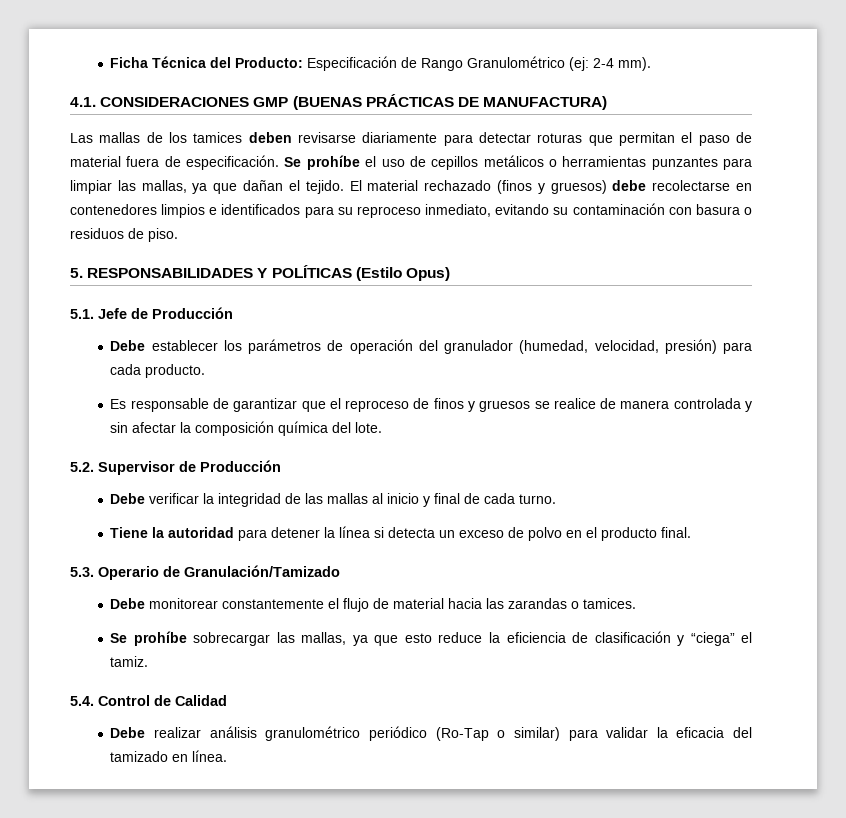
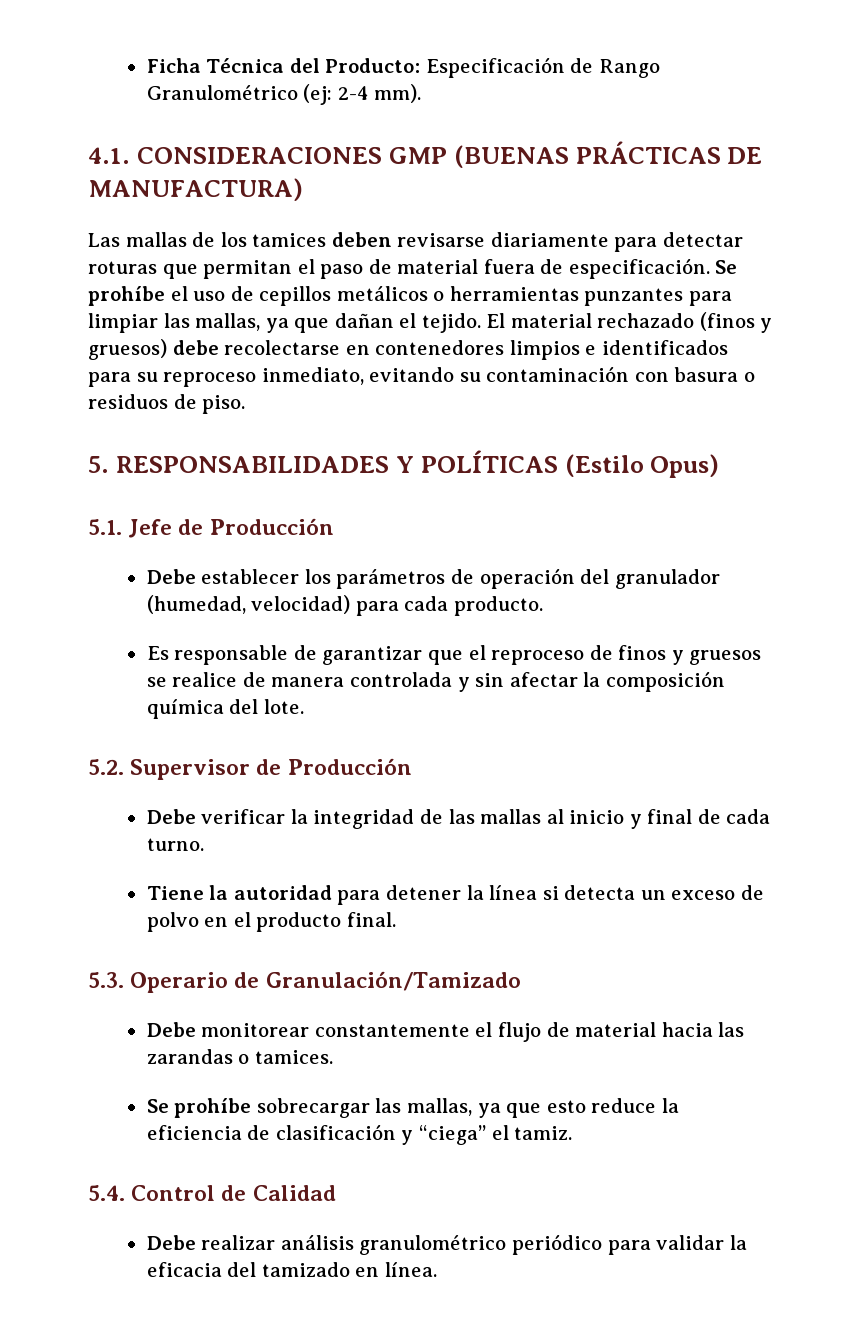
- Debe establecer los parámetros de operación del granulador (humedad, velocidad, presión) para cada producto.
+ Debe establecer los parámetros de operación del granulador (humedad, velocidad) para cada producto.
- Debe realizar análisis granulométrico periódico (Ro-Tap o similar) para validar la eficacia del tamizado en línea.
+ Debe realizar análisis granulométrico periódico para validar la eficacia del tamizado en línea.

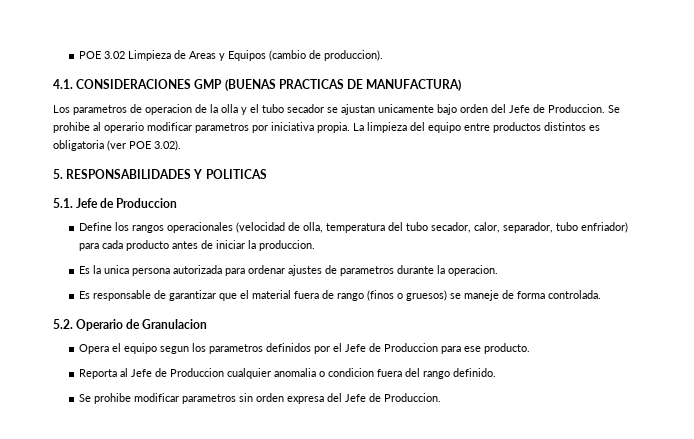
- Ficha Técnica del Producto: Especificación de Rango Granulométrico (ej: 2-4 mm).
+ POE 3.02 Limpieza de Areas y Equipos (cambio de produccion).
- 4.1. CONSIDERACIONES GMP (BUENAS PRÁCTICAS DE MANUFACTURA)
+ 4.1. CONSIDERACIONES GMP (BUENAS PRACTICAS DE MANUFACTURA)
- Las mallas de los tamices deben revisarse diariamente para detectar roturas que permitan el paso de material fuera de especificación. Se prohíbe el uso de cepillos metálicos o herramientas punzantes para limpiar las mallas, ya que dañan el tejido. El material rechazado (finos y gruesos) debe recolectarse en contenedores limpios e identificados para su reproceso inmediato, evitando su contaminación con basura o residuos de piso.
+ Los parametros de operacion de la olla y el tubo secador se ajustan unicamente bajo orden del Jefe de Produccion. Se prohibe al operario modificar parametros por iniciativa propia. La limpieza del equipo entre productos distintos es obligatoria (ver POE 3.02).
- 5. RESPONSABILIDADES Y POLÍTICAS (Estilo Opus)
+ 5. RESPONSABILIDADES Y POLITICAS
- 5.1. Jefe de Producción
- Debe establecer los parámetros de operación del granulador (humedad, velocidad) para cada producto.
+ 5.1. Jefe de Produccion
+ Define los rangos operacionales (velocidad de olla, temperatura del tubo secador, calor, separador, tubo enfriador) para cada producto antes de iniciar la produccion.
+ Es la unica persona autorizada para ordenar ajustes de parametros durante la operacion.
- Es responsable de garantizar que el reproceso de finos y gruesos se realice de manera controlada y sin afectar la composición química del lote.
- 5.2. Supervisor de Producción
- Debe verificar la integridad de las mallas al inicio y final de cada turno.
- Tiene la autoridad para detener la línea si detecta un exceso de polvo en el producto final.
- 5.3. Operario de Granulación/Tamizado
- Debe monitorear constantemente el flujo de material hacia las zarandas o tamices.
- Se prohíbe sobrecargar las mallas, ya que esto reduce la eficiencia de clasificación y “ciega” el tamiz.
- 5.4. Control de Calidad
- Debe realizar análisis granulométrico periódico para validar la eficacia del tamizado en línea.
+ Es responsable de garantizar que el material fuera de rango (finos o gruesos) se maneje de forma controlada.
+ 5.2. Operario de Granulacion
+ Opera el equipo segun los parametros definidos por el Jefe de Produccion para ese producto.
+ Reporta al Jefe de Produccion cualquier anomalia o condicion fuera del rango definido.
+ Se prohibe modificar parametros sin orden expresa del Jefe de Produccion.

